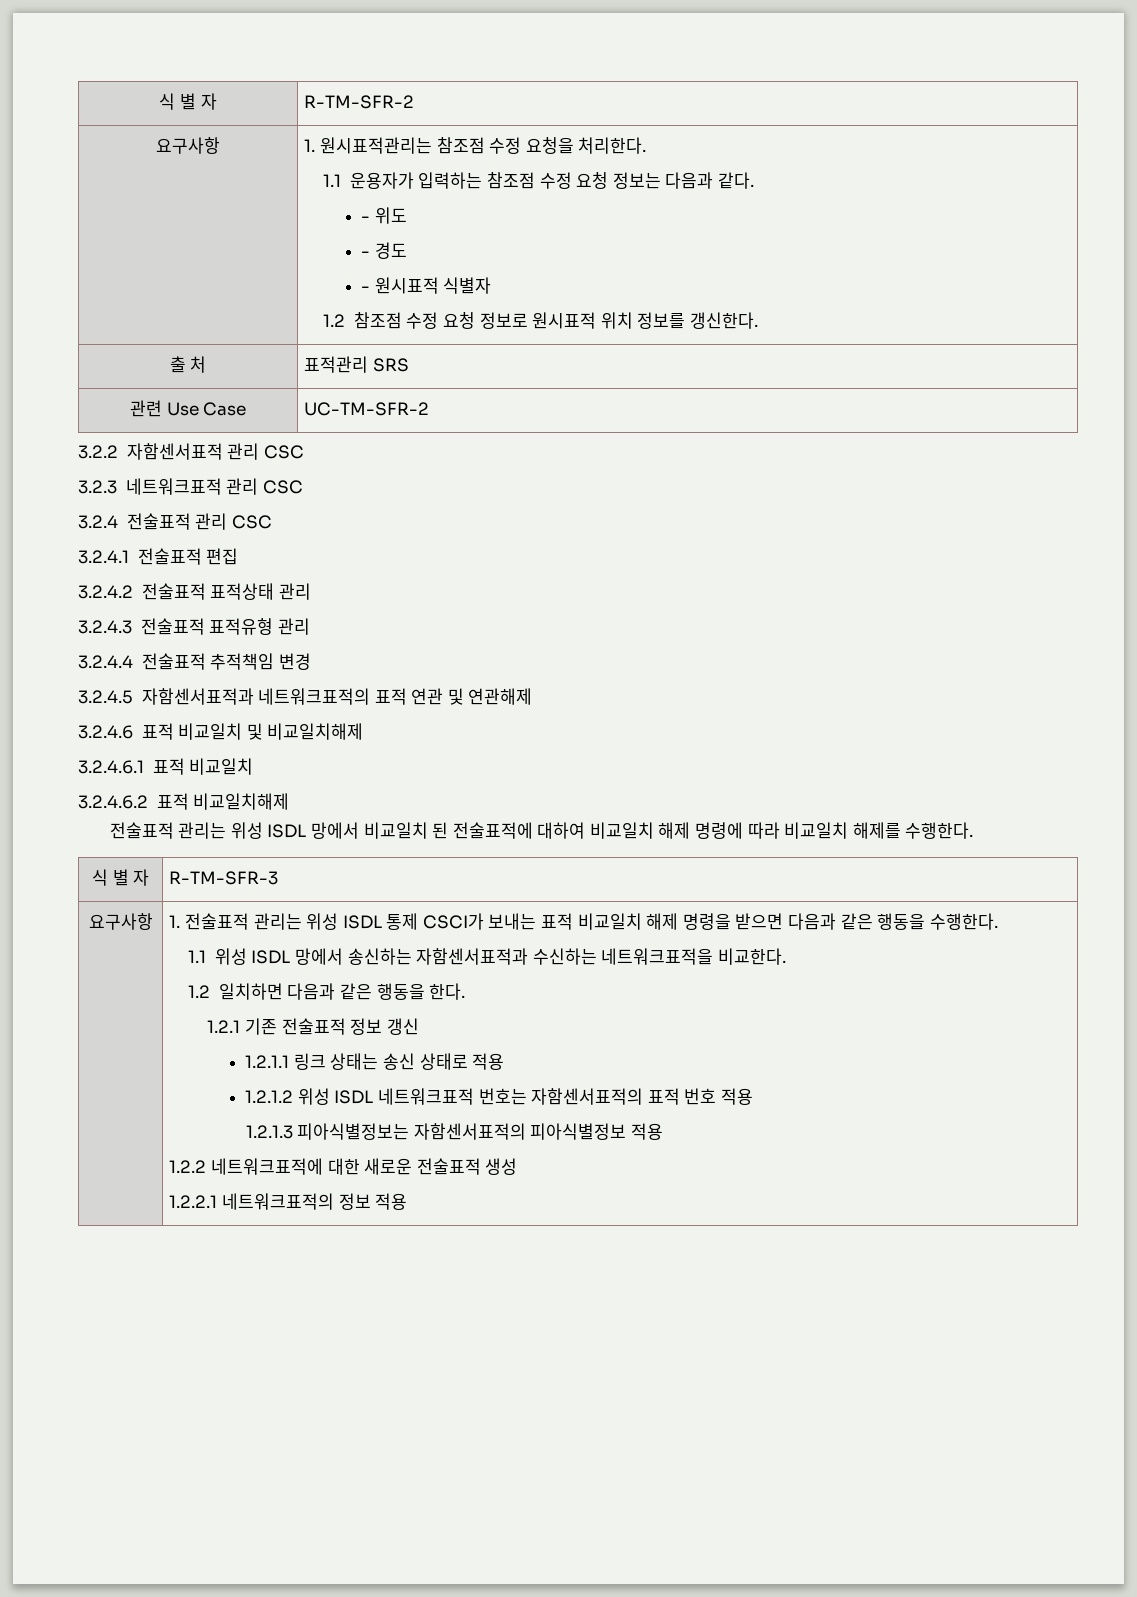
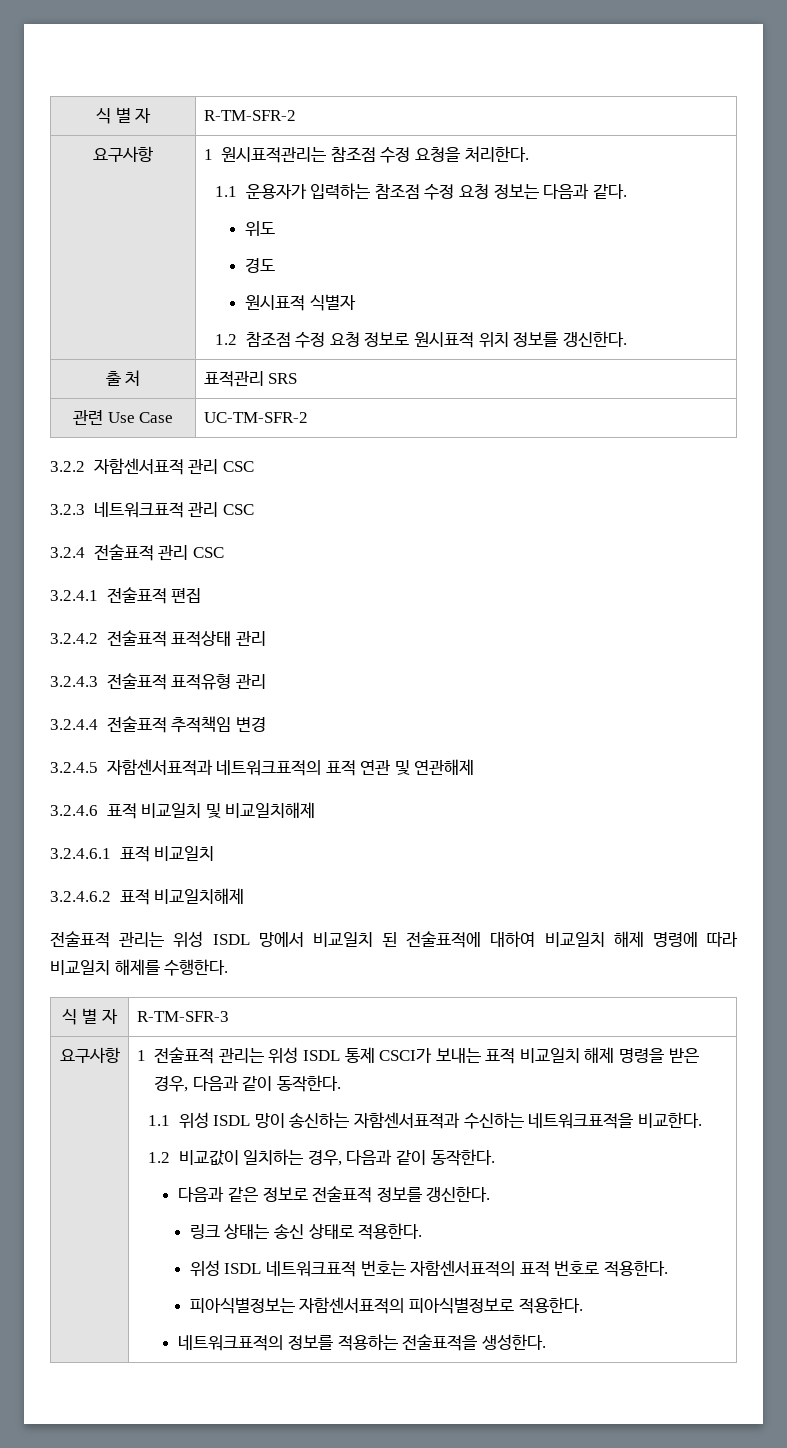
- 요구사항 | 1. 원시표적관리는 참조점 수정 요청을 처리한다.
+ 요구사항 | 1 원시표적관리는 참조점 수정 요청을 처리한다.
  1.1 운용자가 입력하는 참조점 수정 요청 정보는 다음과 같다.
- - 위도
- - 경도
- - 원시표적 식별자
+ 위도
+ 경도
+ 원시표적 식별자
- 1. 전술표적 관리는 위성 ISDL 통제 CSCI가 보내는 표적 비교일치 해제 명령을 받으면 다음과 같은 행동을 수행한다.
+ 1 전술표적 관리는 위성 ISDL 통제 CSCI가 보내는 표적 비교일치 해제 명령을 받은 경우, 다음과 같이 동작한다.
- 1.1 위성 ISDL 망에서 송신하는 자함센서표적과 수신하는 네트워크표적을 비교한다.
+ 1.1 위성 ISDL 망이 송신하는 자함센서표적과 수신하는 네트워크표적을 비교한다.
- 1.2 일치하면 다음과 같은 행동을 한다.
- 1.2.1 기존 전술표적 정보 갱신
- 1.2.1.1 링크 상태는 송신 상태로 적용
- 1.2.1.2 위성 ISDL 네트워크표적 번호는 자함센서표적의 표적 번호 적용
- 1.2.1.3 피아식별정보는 자함센서표적의 피아식별정보 적용
- 1.2.2 네트워크표적에 대한 새로운 전술표적 생성
- 1.2.2.1 네트워크표적의 정보 적용
+ 1.2 비교값이 일치하는 경우, 다음과 같이 동작한다.
+ 다음과 같은 정보로 전술표적 정보를 갱신한다.
+ 링크 상태는 송신 상태로 적용한다.
+ 위성 ISDL 네트워크표적 번호는 자함센서표적의 표적 번호로 적용한다.
+ 피아식별정보는 자함센서표적의 피아식별정보로 적용한다.
+ 네트워크표적의 정보를 적용하는 전술표적을 생성한다.

